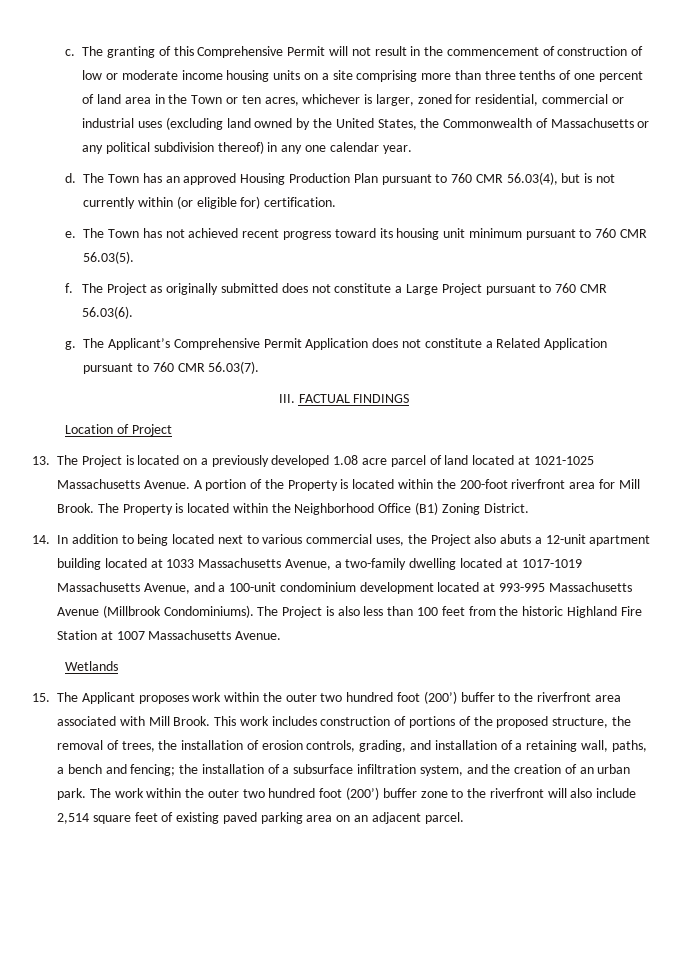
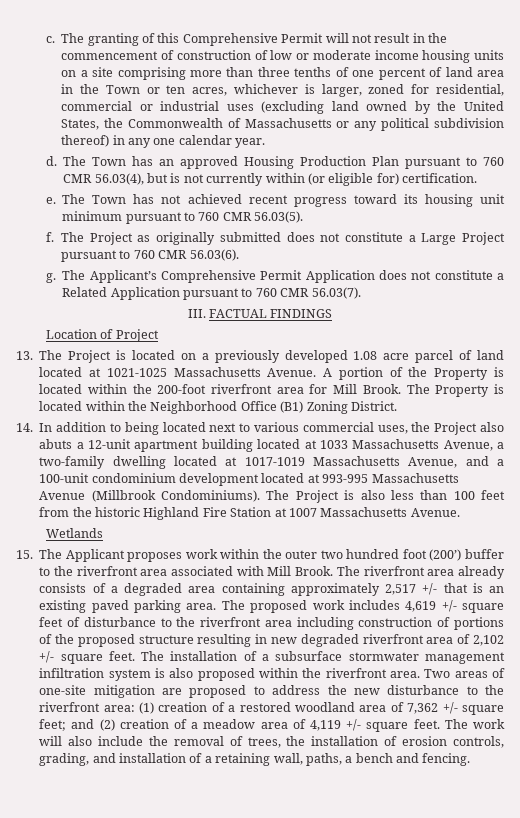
- This work includes construction of portions of the proposed structure, the removal of trees, the installation of erosion controls, grading, and installation of a retaining wall, paths, a bench and fencing; the installation of a subsurface infiltration system, and the creation of an urban park. The work within the outer two hundred foot (200’) buffer zone to the riverfront will also include 2,514 square feet of existing paved parking area on an adjacent parcel.
+ The riverfront area already consists of a degraded area containing approximately 2,517 +/- that is an existing paved parking area. The proposed work includes 4,619 +/- square feet of disturbance to the riverfront area including construction of portions of the proposed structure resulting in new degraded riverfront area of 2,102 +/- square feet. The installation of a subsurface stormwater management infiltration system is also proposed within the riverfront area. Two areas of one-site mitigation are proposed to address the new disturbance to the riverfront area: (1) creation of a restored woodland area of 7,362 +/- square feet; and (2) creation of a meadow area of 4,119 +/- square feet. The work will also include the removal of trees, the installation of erosion controls, grading, and installation of a retaining wall, paths, a bench and fencing.

